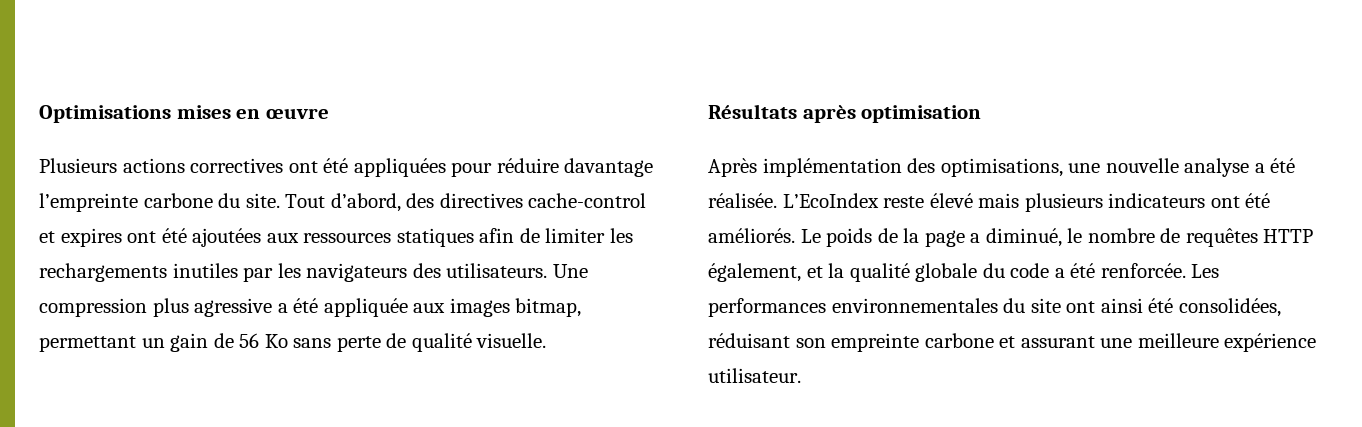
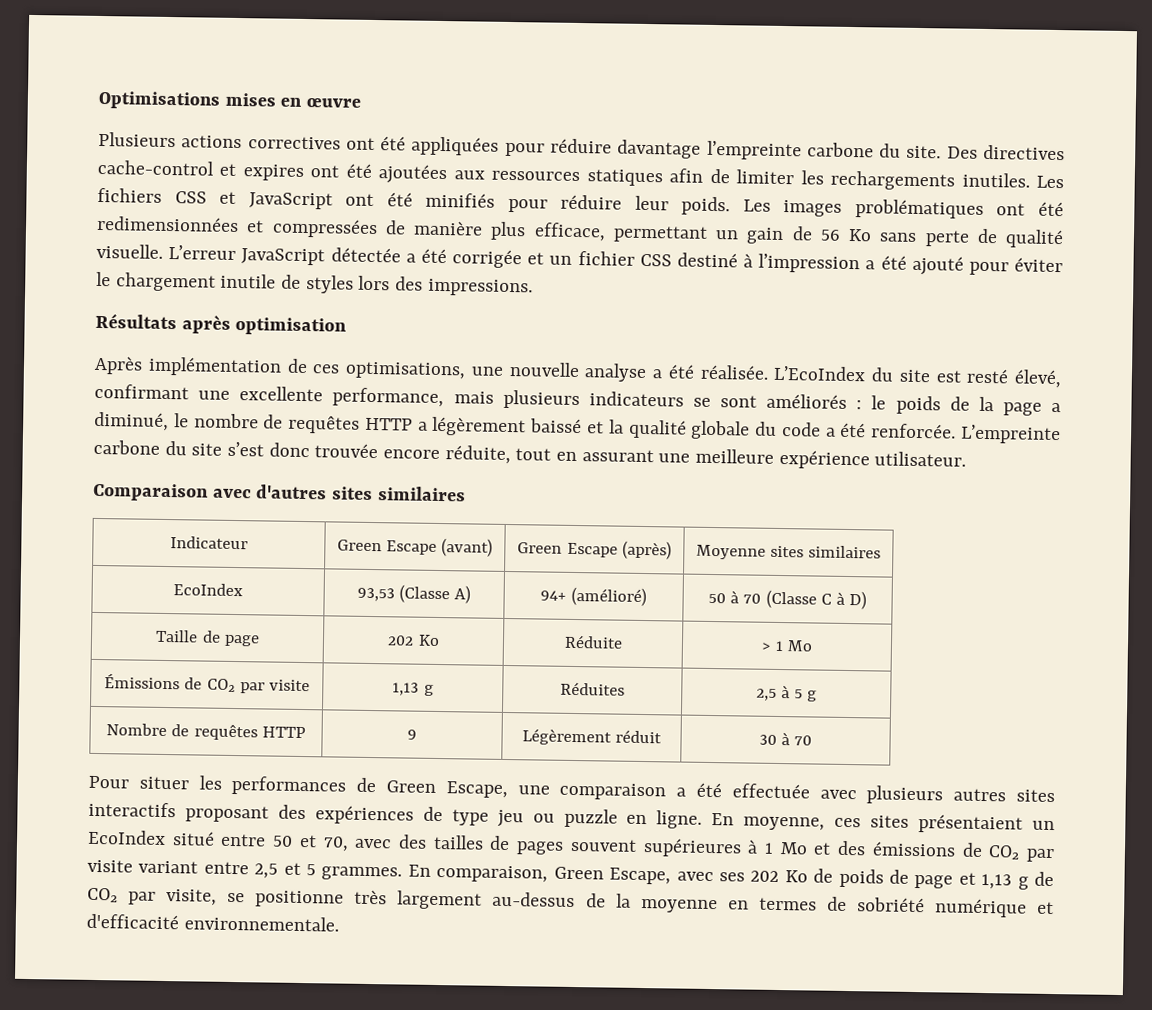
- Tout d’abord, des directives cache-control et expires ont été ajoutées aux ressources statiques afin de limiter les rechargements inutiles par les navigateurs des utilisateurs. Une compression plus agressive a été appliquée aux images bitmap, permettant un gain de 56 Ko sans perte de qualité visuelle.
+ Des directives cache-control et expires ont été ajoutées aux ressources statiques afin de limiter les rechargements inutiles. Les fichiers CSS et JavaScript ont été minifiés pour réduire leur poids. Les images problématiques ont été redimensionnées et compressées de manière plus efficace, permettant un gain de 56 Ko sans perte de qualité visuelle. L’erreur JavaScript détectée a été corrigée et un fichier CSS destiné à l’impression a été ajouté pour éviter le chargement inutile de styles lors des impressions.
- Après implémentation des optimisations, une nouvelle analyse a été réalisée.
+ Après implémentation de ces optimisations, une nouvelle analyse a été réalisée.
- L’EcoIndex reste élevé mais plusieurs indicateurs ont été améliorés. Le poids de la page a diminué, le nombre de requêtes HTTP également, et la qualité globale du code a été renforcée.
+ L’EcoIndex du site est resté élevé, confirmant une excellente performance, mais plusieurs indicateurs se sont améliorés : le poids de la page a diminué, le nombre de requêtes HTTP a légèrement baissé et la qualité globale du code a été renforcée.
- Les performances environnementales du site ont ainsi été consolidées, réduisant son empreinte carbone et assurant une meilleure expérience utilisateur.
+ L’empreinte carbone du site s’est donc trouvée encore réduite, tout en assurant une meilleure expérience utilisateur.
+ Comparaison avec d'autres sites similaires
+ Indicateur | Green Escape (avant) | Green Escape (après) | Moyenne sites similaires
+ EcoIndex | 93,53 (Classe A) | 94+ (amélioré) | 50 à 70 (Classe C à D)
+ Taille de page | 202 Ko | Réduite | > 1 Mo
+ Émissions de CO₂ par visite | 1,13 g | Réduites | 2,5 à 5 g
+ Nombre de requêtes HTTP | 9 | Légèrement réduit | 30 à 70
+ Pour situer les performances de Green Escape, une comparaison a été effectuée avec plusieurs autres sites interactifs proposant des expériences de type jeu ou puzzle en ligne. En moyenne, ces sites présentaient un EcoIndex situé entre 50 et 70, avec des tailles de pages souvent supérieures à 1 Mo et des émissions de CO₂ par visite variant entre 2,5 et 5 grammes. En comparaison, Green Escape, avec ses 202 Ko de poids de page et 1,13 g de CO₂ par visite, se positionne très largement au-dessus de la moyenne en termes de sobriété numérique et d'efficacité environnementale.

